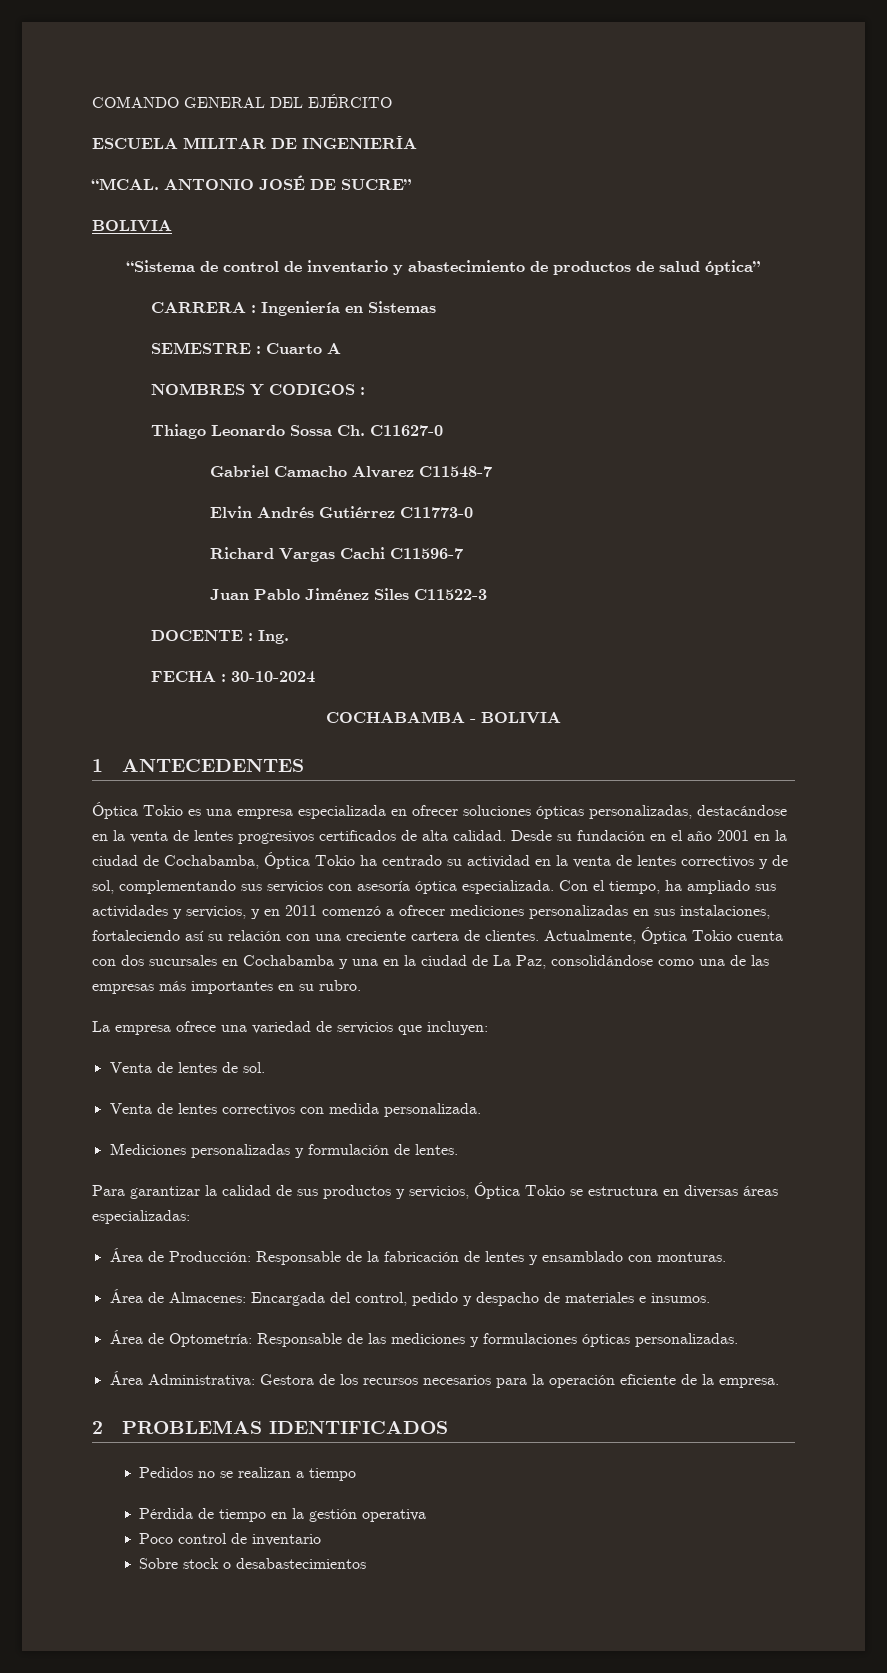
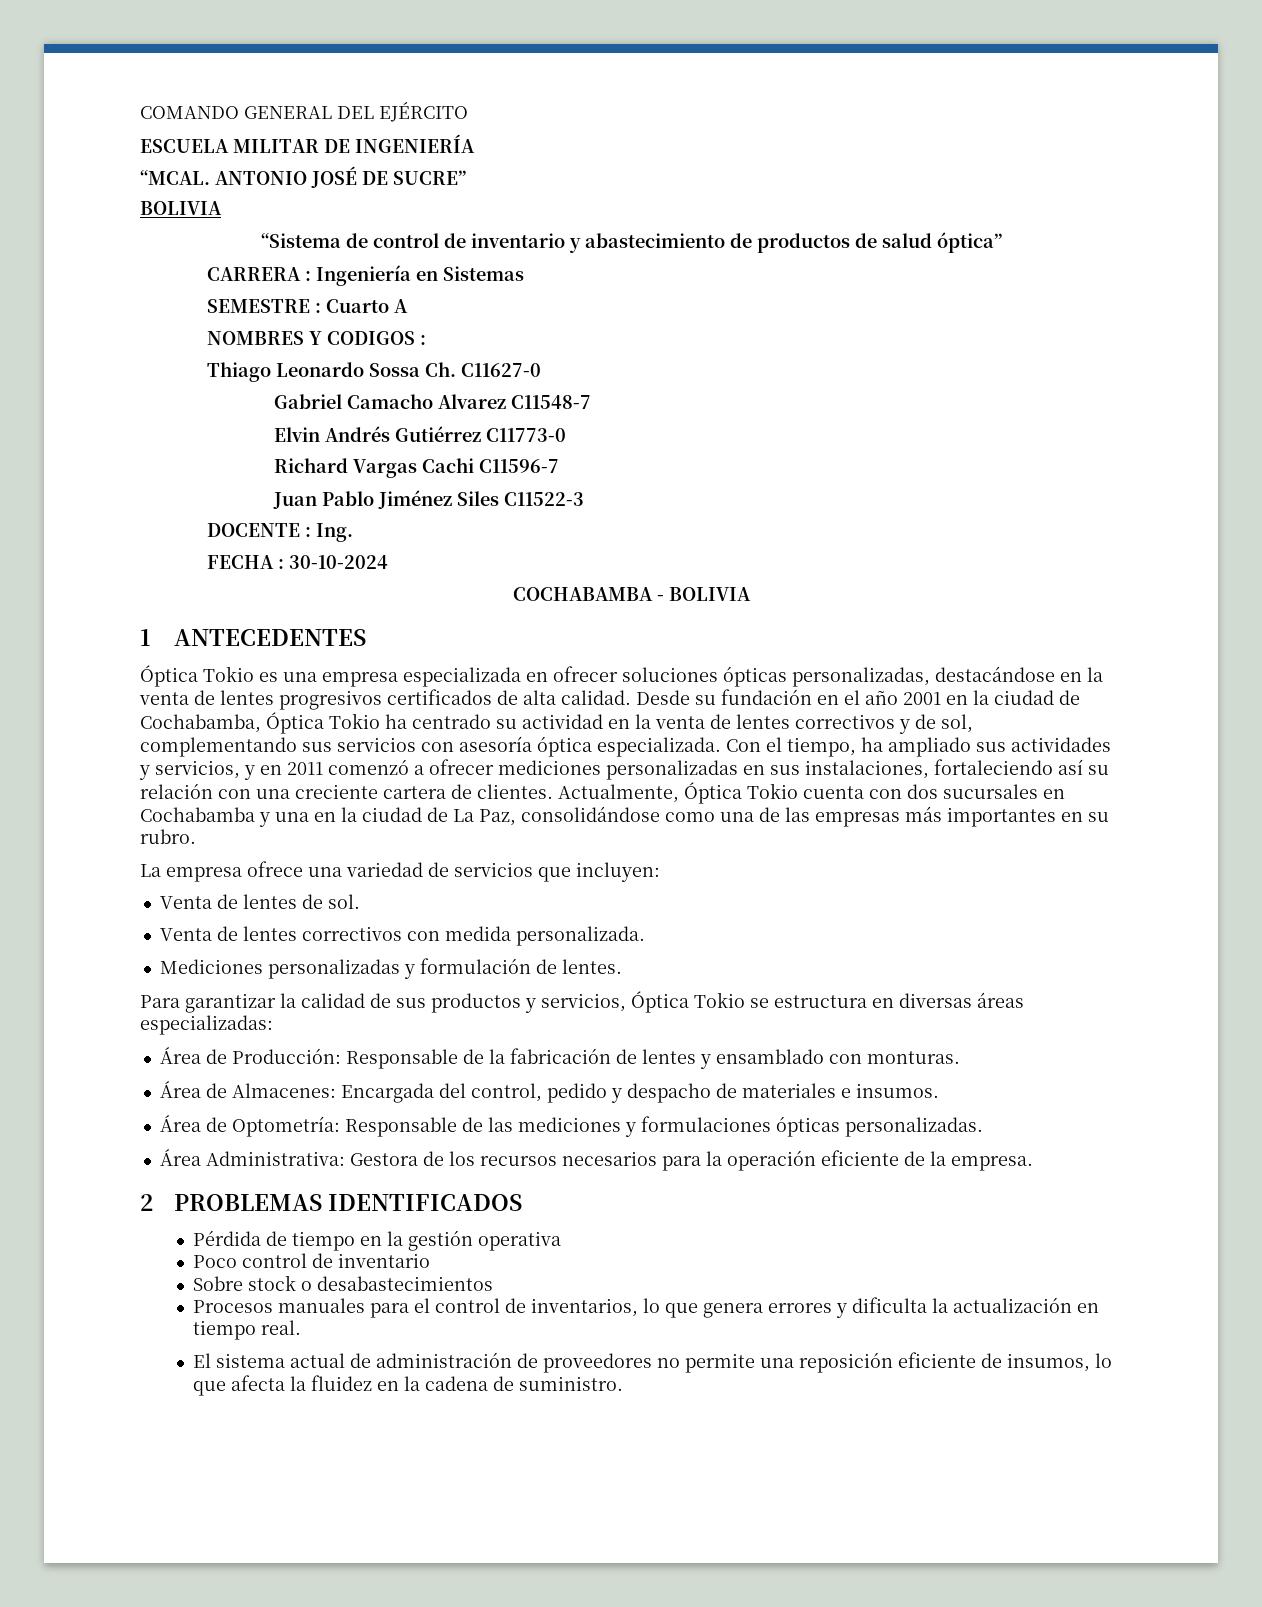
- Pedidos no se realizan a tiempo
+ Procesos manuales para el control de inventarios, lo que genera errores y dificulta la actualización en tiempo real.
+ El sistema actual de administración de proveedores no permite una reposición eficiente de insumos, lo que afecta la fluidez en la cadena de suministro.

